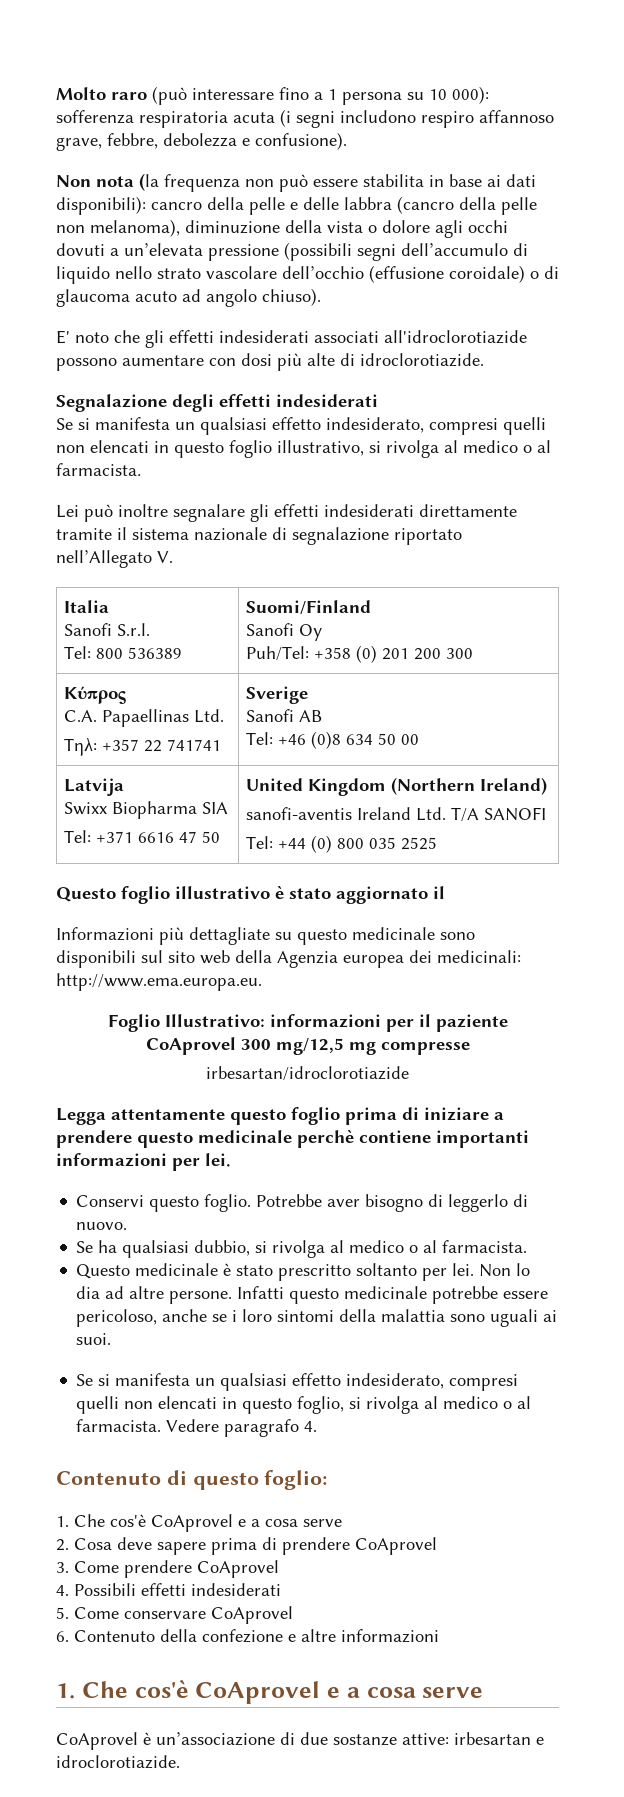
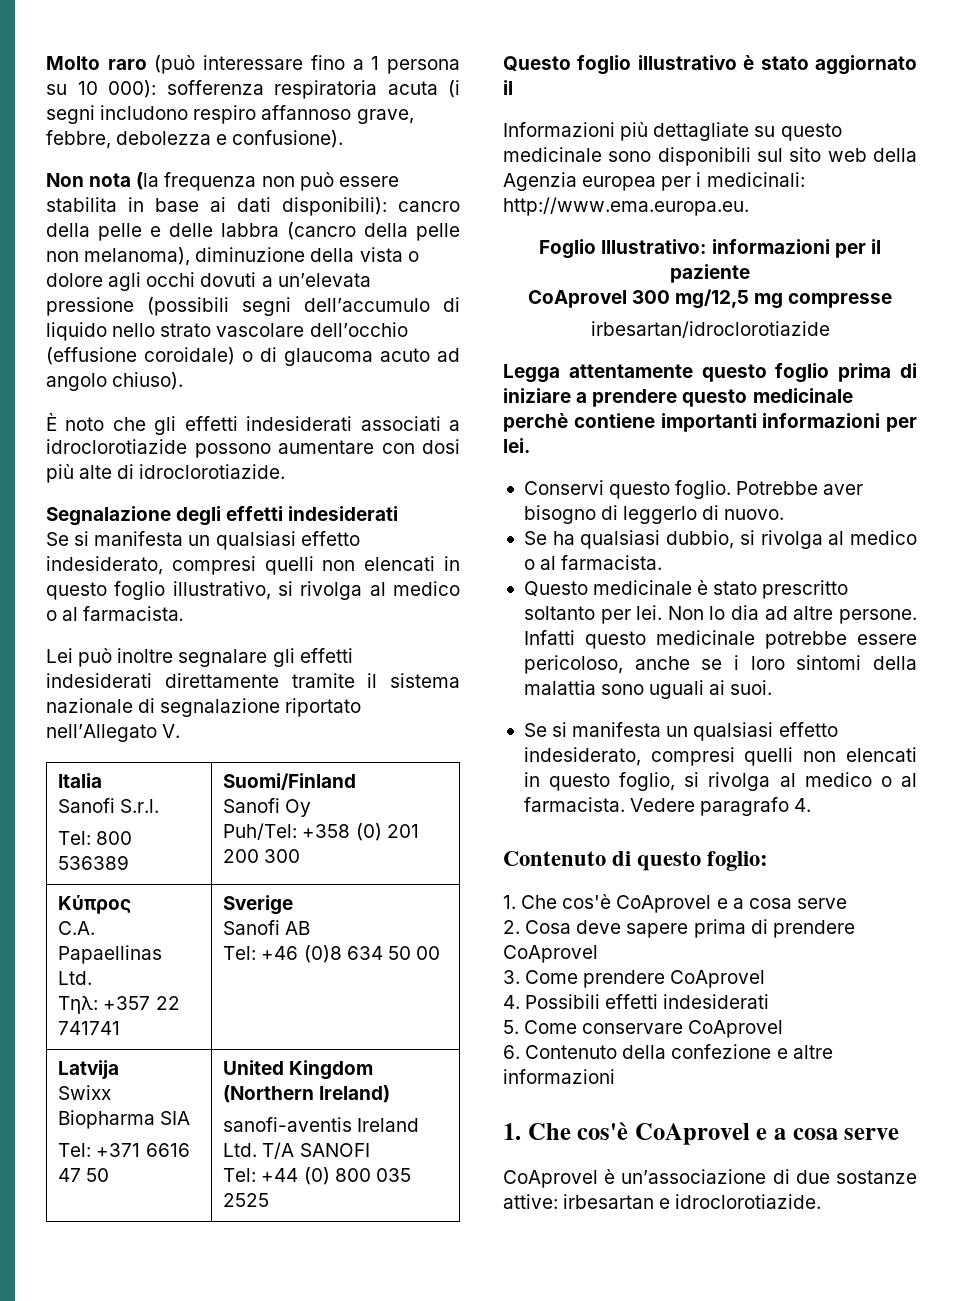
- E' noto che gli effetti indesiderati associati all'idroclorotiazide possono aumentare con dosi più alte di idroclorotiazide.
+ È noto che gli effetti indesiderati associati a idroclorotiazide possono aumentare con dosi più alte di idroclorotiazide.
- Informazioni più dettagliate su questo medicinale sono disponibili sul sito web della Agenzia europea dei medicinali: http://www.ema.europa.eu.
+ Informazioni più dettagliate su questo medicinale sono disponibili sul sito web della Agenzia europea per i medicinali: http://www.ema.europa.eu.

